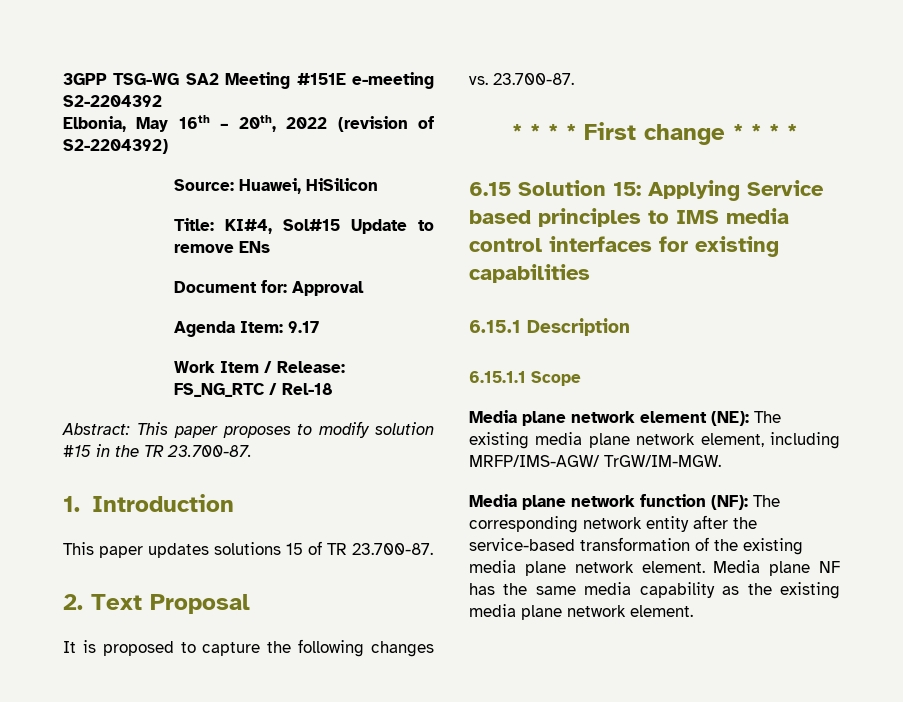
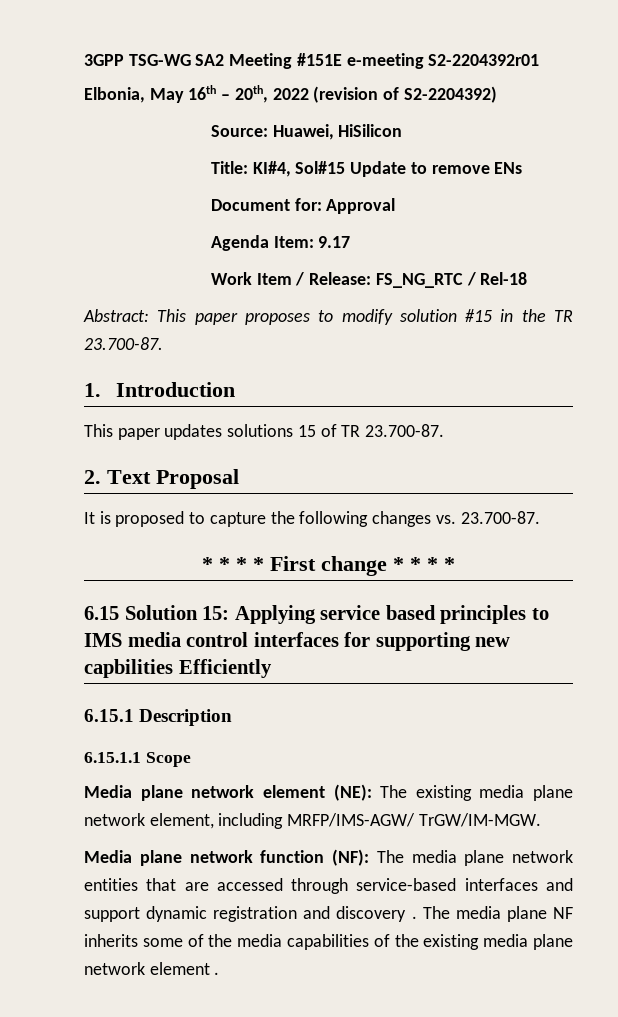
- 3GPP TSG-WG SA2 Meeting #151E e-meeting S2-2204392
+ 3GPP TSG-WG SA2 Meeting #151E e-meeting S2-2204392r01
- 6.15 Solution 15: Applying Service based principles to IMS media control interfaces for existing capabilities
+ 6.15 Solution 15: Applying service based principles to IMS media control interfaces for supporting new capbilities Efficiently
- Media plane network function (NF): The corresponding network entity after the service-based transformation of the existing media plane network element. Media plane NF has the same media capability as the existing media plane network element.
+ Media plane network function (NF): The media plane network entities that are accessed through service-based interfaces and support dynamic registration and discovery . The media plane NF inherits some of the media capabilities of the existing media plane network element .

